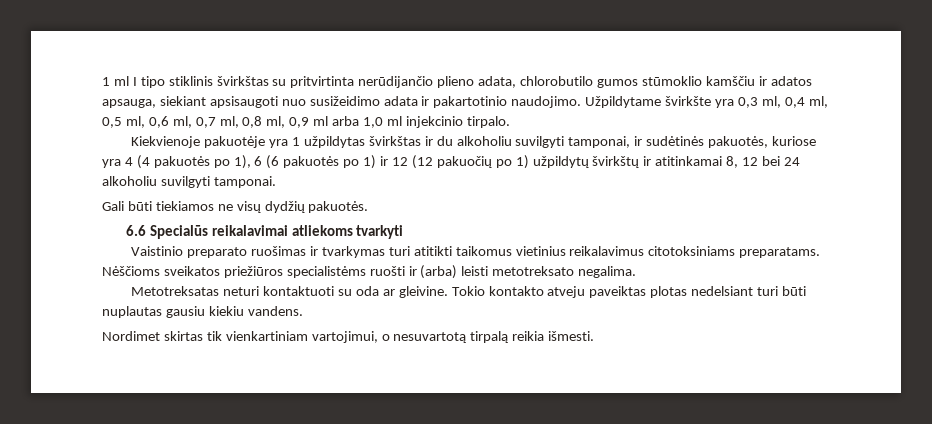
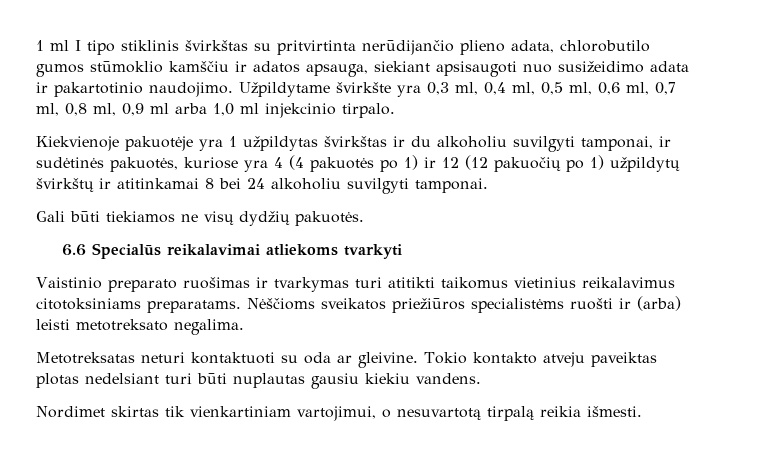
- Kiekvienoje pakuotėje yra 1 užpildytas švirkštas ir du alkoholiu suvilgyti tamponai, ir sudėtinės pakuotės, kuriose yra 4 (4 pakuotės po 1), 6 (6 pakuotės po 1) ir 12 (12 pakuočių po 1) užpildytų švirkštų ir atitinkamai 8, 12 bei 24 alkoholiu suvilgyti tamponai.
+ Kiekvienoje pakuotėje yra 1 užpildytas švirkštas ir du alkoholiu suvilgyti tamponai, ir sudėtinės pakuotės, kuriose yra 4 (4 pakuotės po 1) ir 12 (12 pakuočių po 1) užpildytų švirkštų ir atitinkamai 8 bei 24 alkoholiu suvilgyti tamponai.

